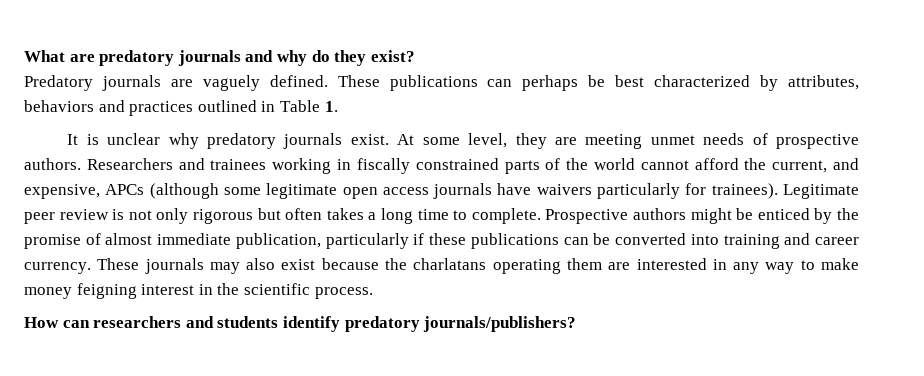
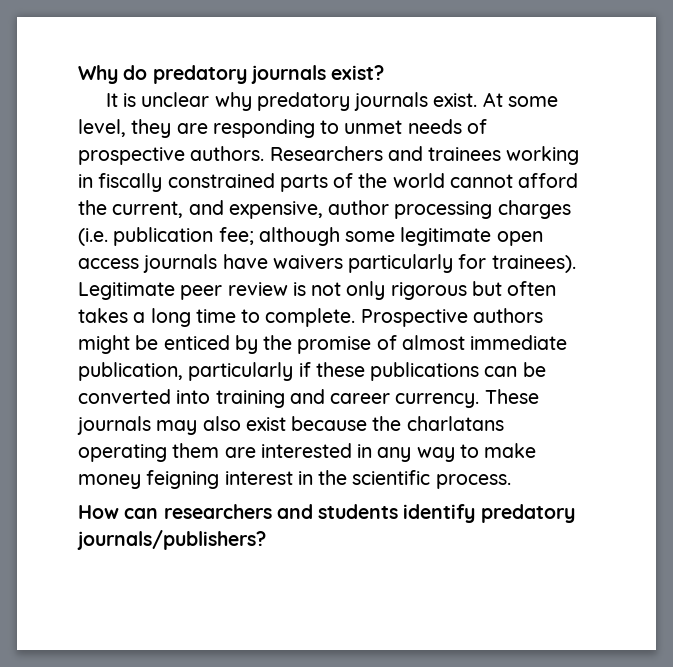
- What are predatory journals and why do they exist?
- Predatory journals are vaguely defined. These publications can perhaps be best characterized by attributes, behaviors and practices outlined in Table 1.
+ Why do predatory journals exist?
- At some level, they are meeting unmet needs of prospective authors.
+ At some level, they are responding to unmet needs of prospective authors.
- Researchers and trainees working in fiscally constrained parts of the world cannot afford the current, and expensive, APCs (although some legitimate open access journals have waivers particularly for trainees).
+ Researchers and trainees working in fiscally constrained parts of the world cannot afford the current, and expensive, author processing charges (i.e. publication fee; although some legitimate open access journals have waivers particularly for trainees).

